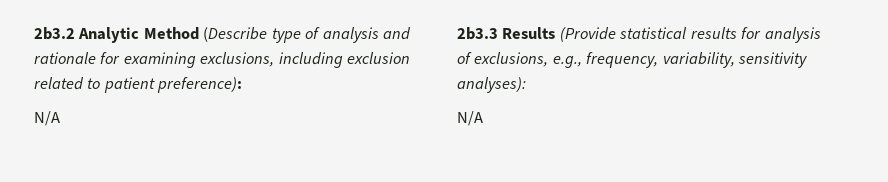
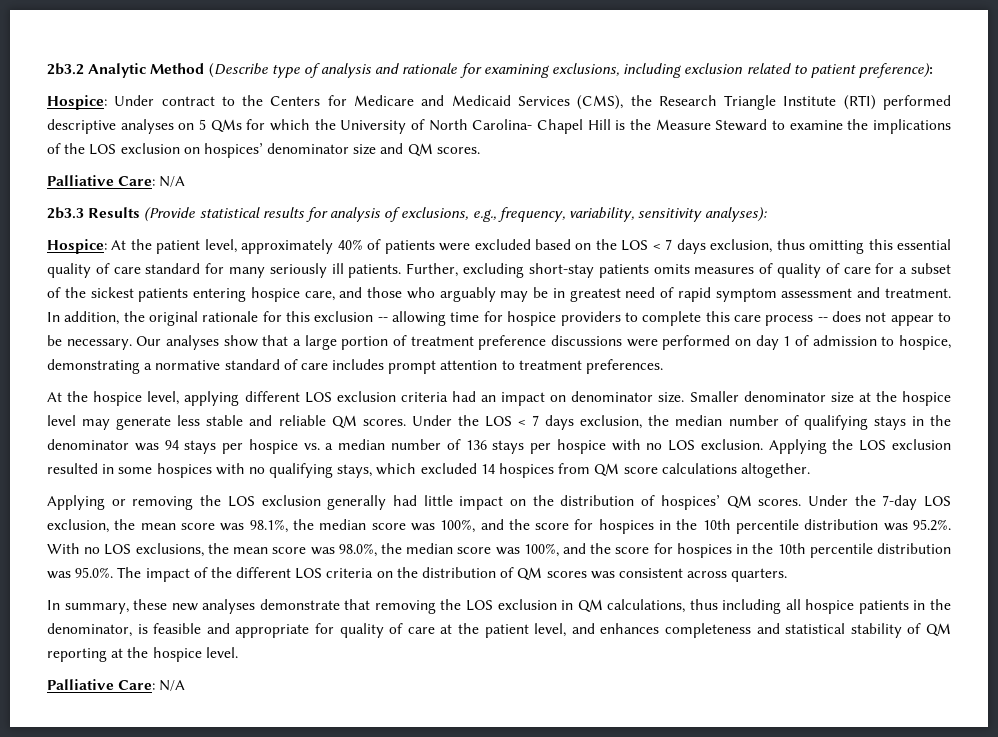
  2b3.2 Analytic Method (Describe type of analysis and rationale for examining exclusions, including exclusion related to patient preference):
- N/A
+ Hospice: Under contract to the Centers for Medicare and Medicaid Services (CMS), the Research Triangle Institute (RTI) performed descriptive analyses on 5 QMs for which the University of North Carolina- Chapel Hill is the Measure Steward to examine the implications of the LOS exclusion on hospices’ denominator size and QM scores.
+ Palliative Care: N/A
  2b3.3 Results (Provide statistical results for analysis of exclusions, e.g., frequency, variability, sensitivity analyses):
- N/A
+ Hospice: At the patient level, approximately 40% of patients were excluded based on the LOS < 7 days exclusion, thus omitting this essential quality of care standard for many seriously ill patients. Further, excluding short-stay patients omits measures of quality of care for a subset of the sickest patients entering hospice care, and those who arguably may be in greatest need of rapid symptom assessment and treatment. In addition, the original rationale for this exclusion -- allowing time for hospice providers to complete this care process -- does not appear to be necessary. Our analyses show that a large portion of treatment preference discussions were performed on day 1 of admission to hospice, demonstrating a normative standard of care includes prompt attention to treatment preferences.
+ At the hospice level, applying different LOS exclusion criteria had an impact on denominator size. Smaller denominator size at the hospice level may generate less stable and reliable QM scores. Under the LOS < 7 days exclusion, the median number of qualifying stays in the denominator was 94 stays per hospice vs. a median number of 136 stays per hospice with no LOS exclusion. Applying the LOS exclusion resulted in some hospices with no qualifying stays, which excluded 14 hospices from QM score calculations altogether.
+ Applying or removing the LOS exclusion generally had little impact on the distribution of hospices’ QM scores. Under the 7-day LOS exclusion, the mean score was 98.1%, the median score was 100%, and the score for hospices in the 10th percentile distribution was 95.2%. With no LOS exclusions, the mean score was 98.0%, the median score was 100%, and the score for hospices in the 10th percentile distribution was 95.0%. The impact of the different LOS criteria on the distribution of QM scores was consistent across quarters.
+ In summary, these new analyses demonstrate that removing the LOS exclusion in QM calculations, thus including all hospice patients in the denominator, is feasible and appropriate for quality of care at the patient level, and enhances completeness and statistical stability of QM reporting at the hospice level.
+ Palliative Care: N/A

